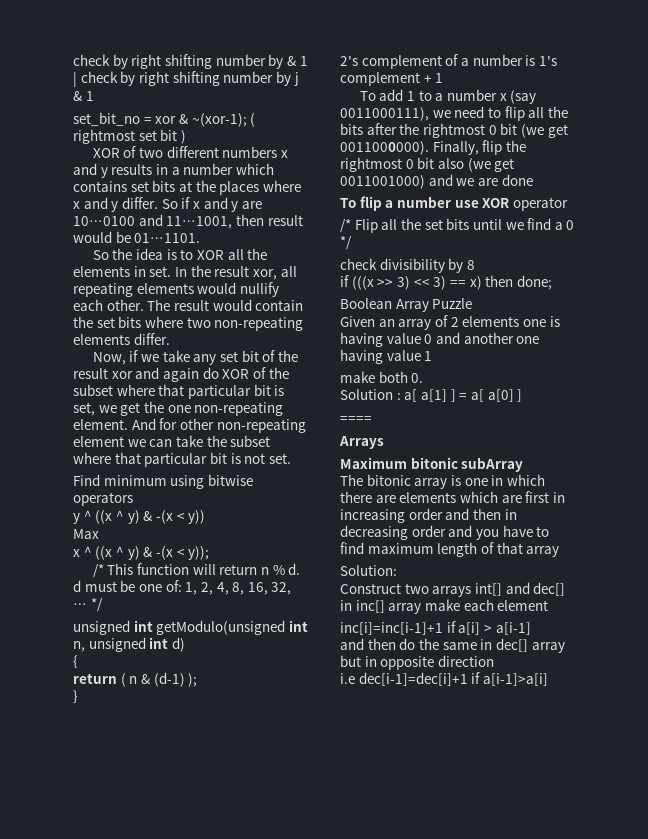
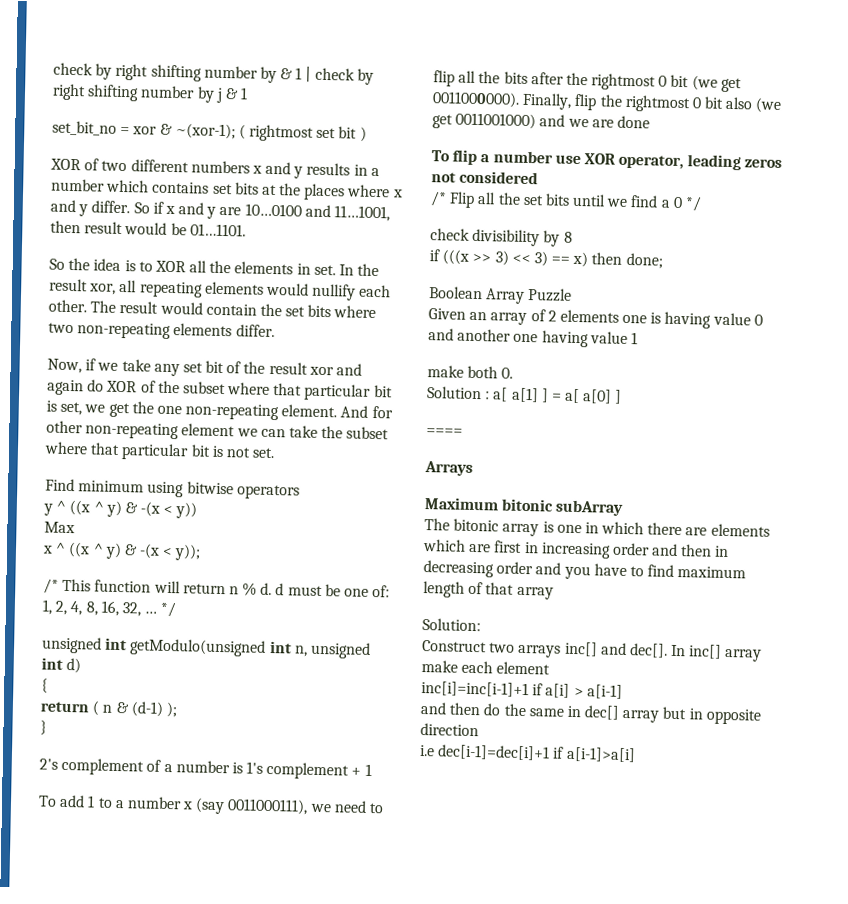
- To flip a number use XOR operator
+ To flip a number use XOR operator, leading zeros not considered
- Construct two arrays int[] and dec[] in inc[] array make each element
+ Construct two arrays inc[] and dec[]. In inc[] array make each element

